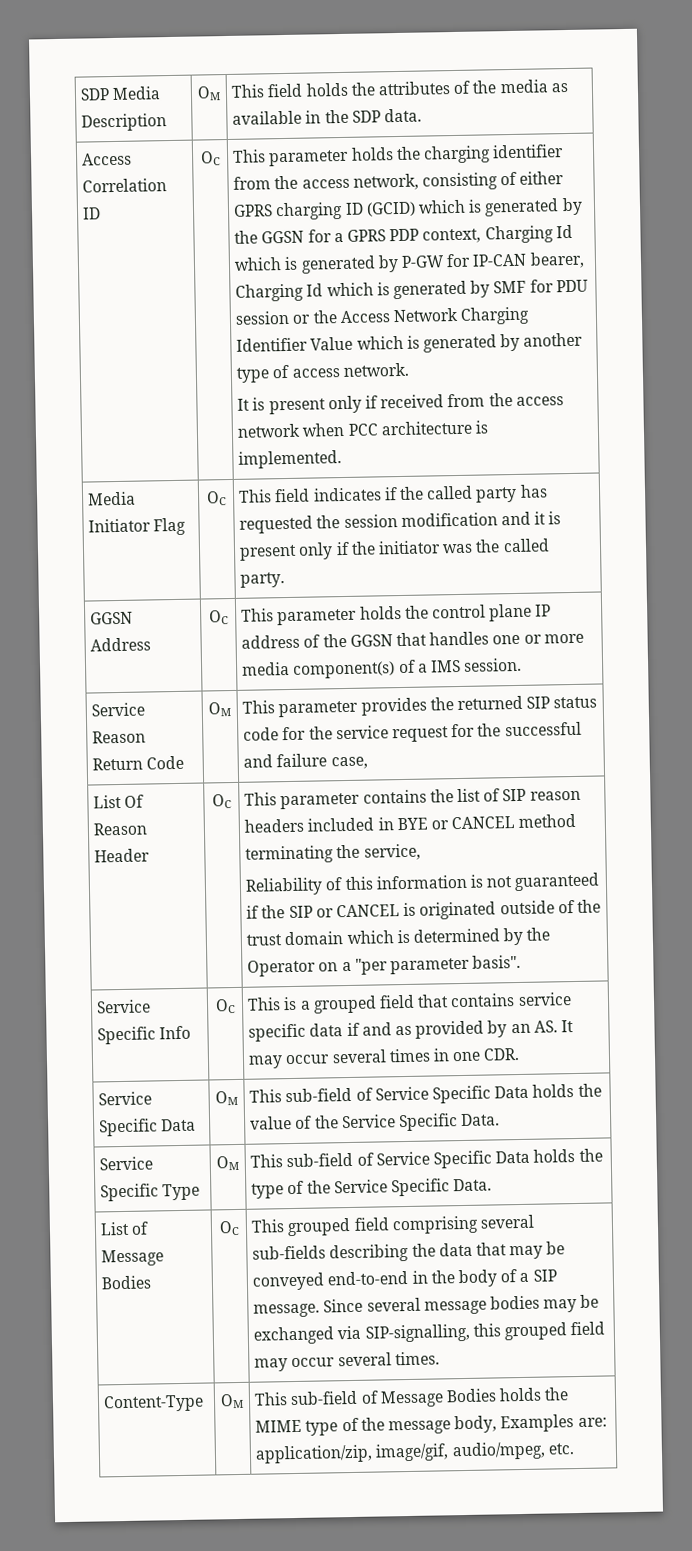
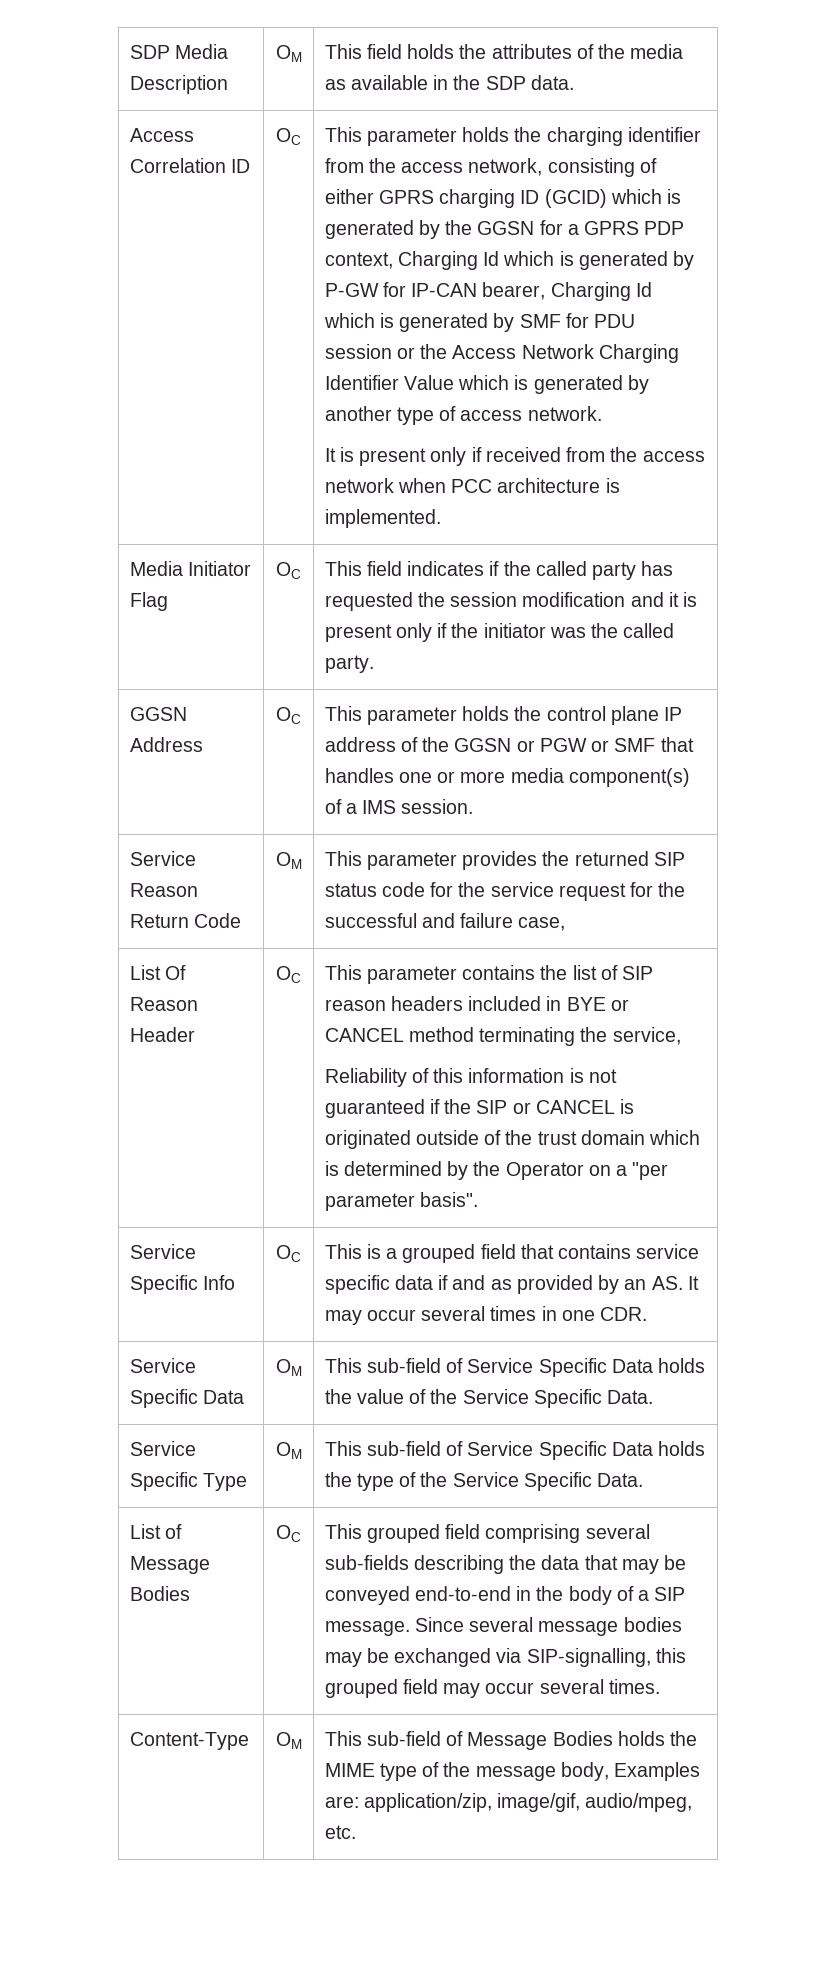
- GGSN Address | OC | This parameter holds the control plane IP address of the GGSN that handles one or more media component(s) of a IMS session.
+ GGSN Address | OC | This parameter holds the control plane IP address of the GGSN or PGW or SMF that handles one or more media component(s) of a IMS session.

